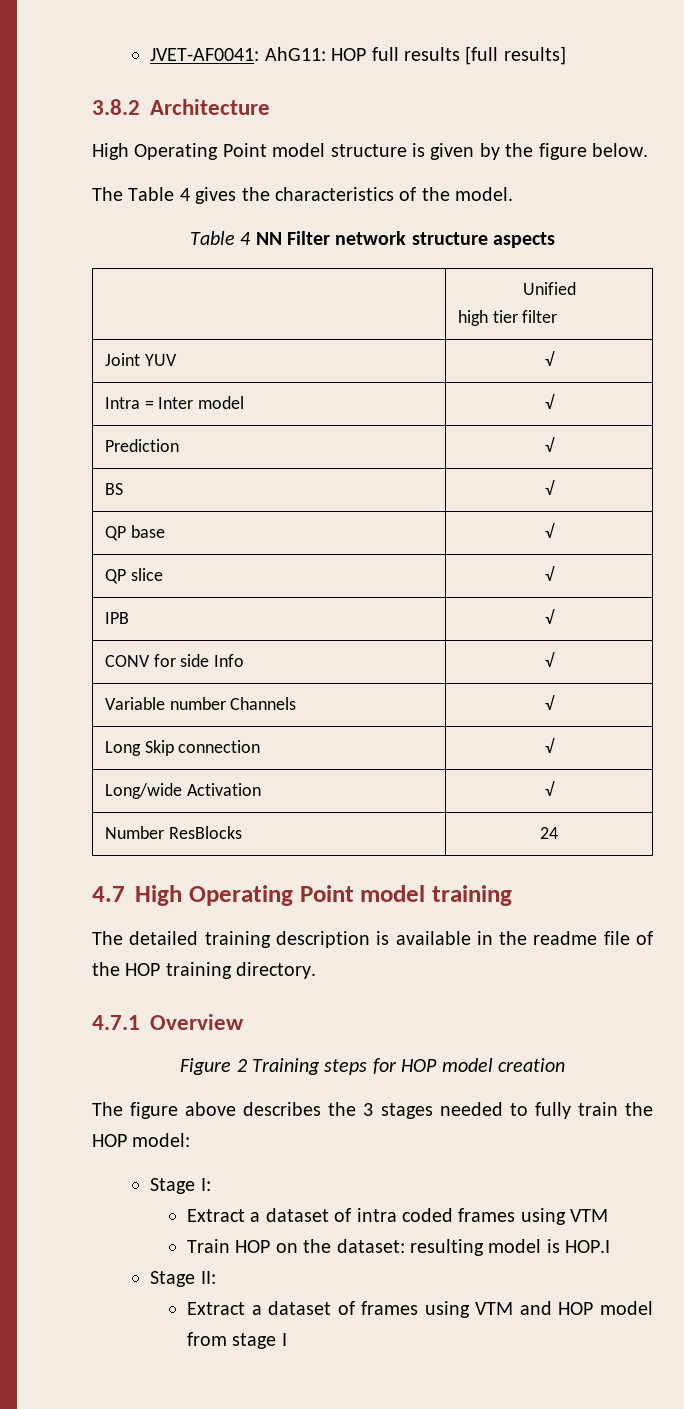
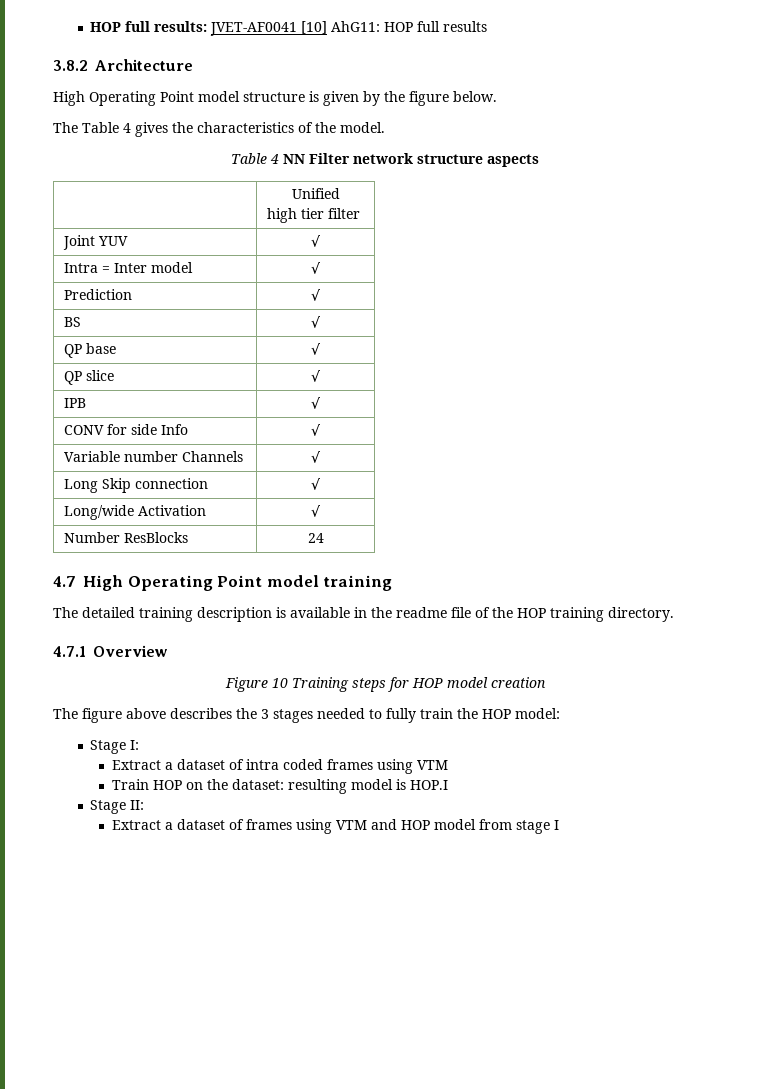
- JVET-AF0041: AhG11: HOP full results [full results]
+ HOP full results: JVET-AF0041 [10] AhG11: HOP full results
- Figure 2 Training steps for HOP model creation
+ Figure 10 Training steps for HOP model creation

